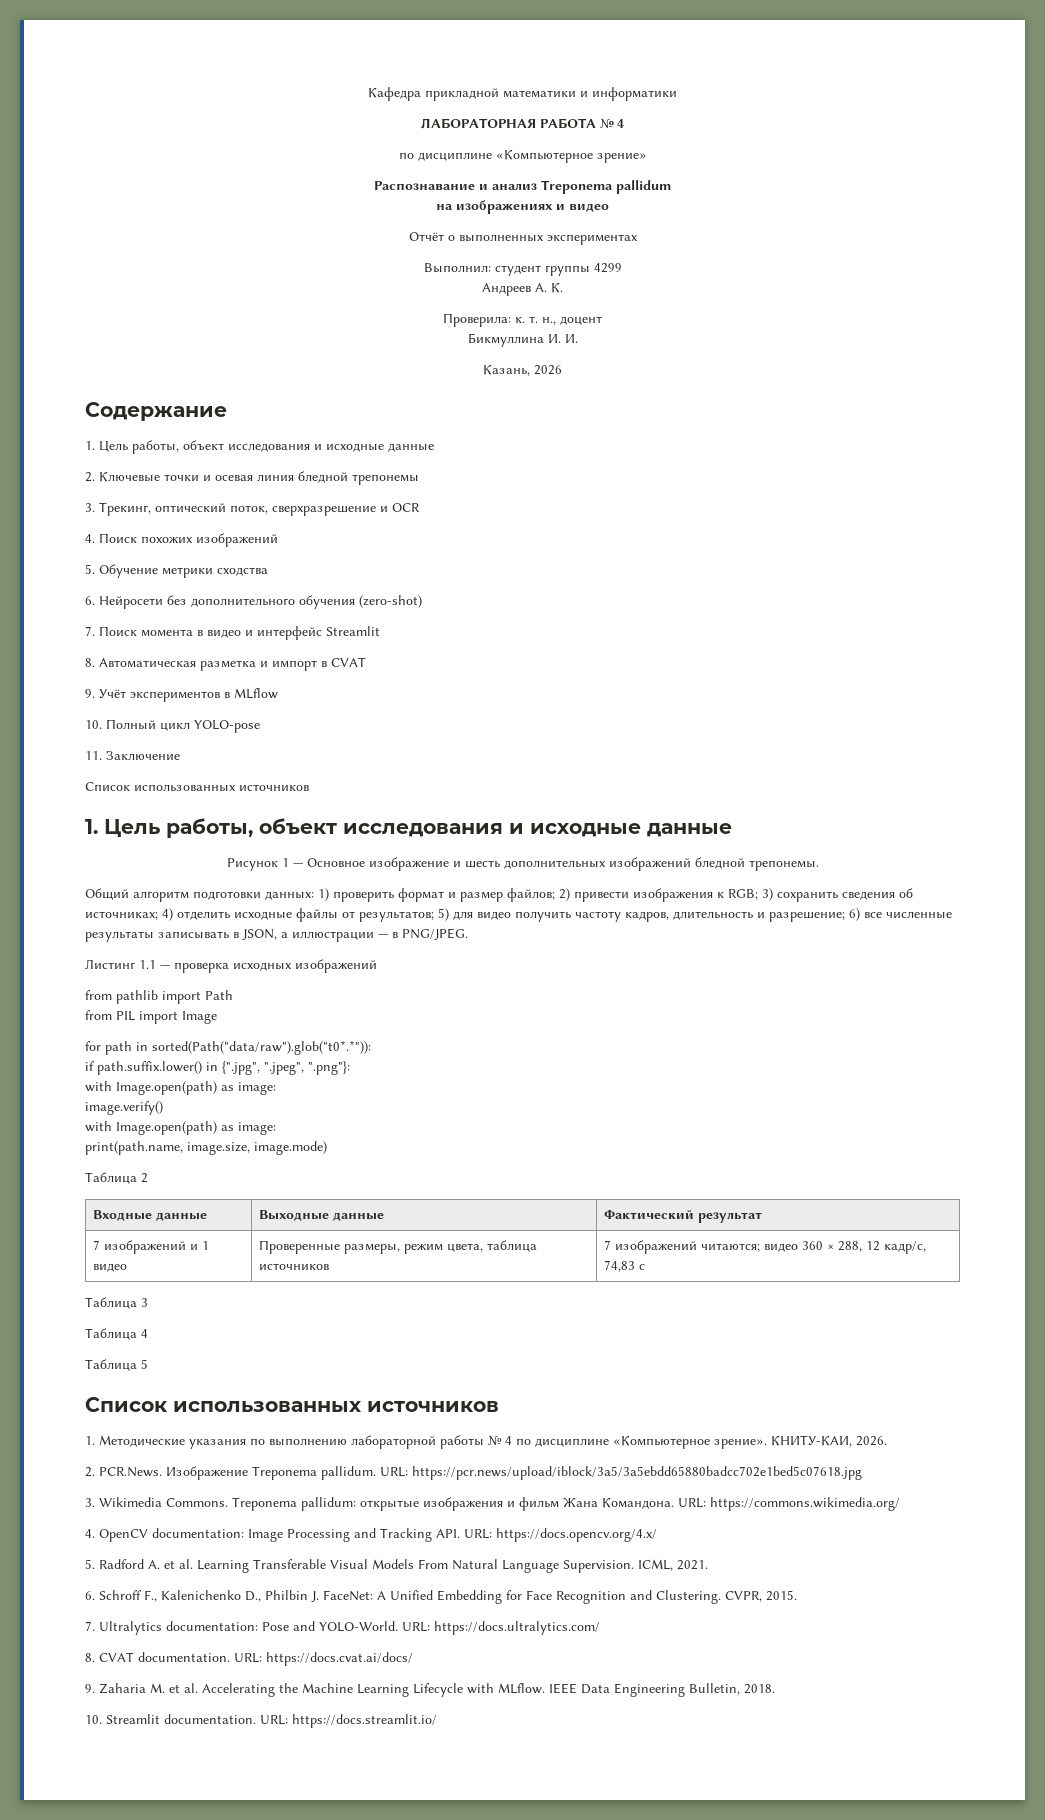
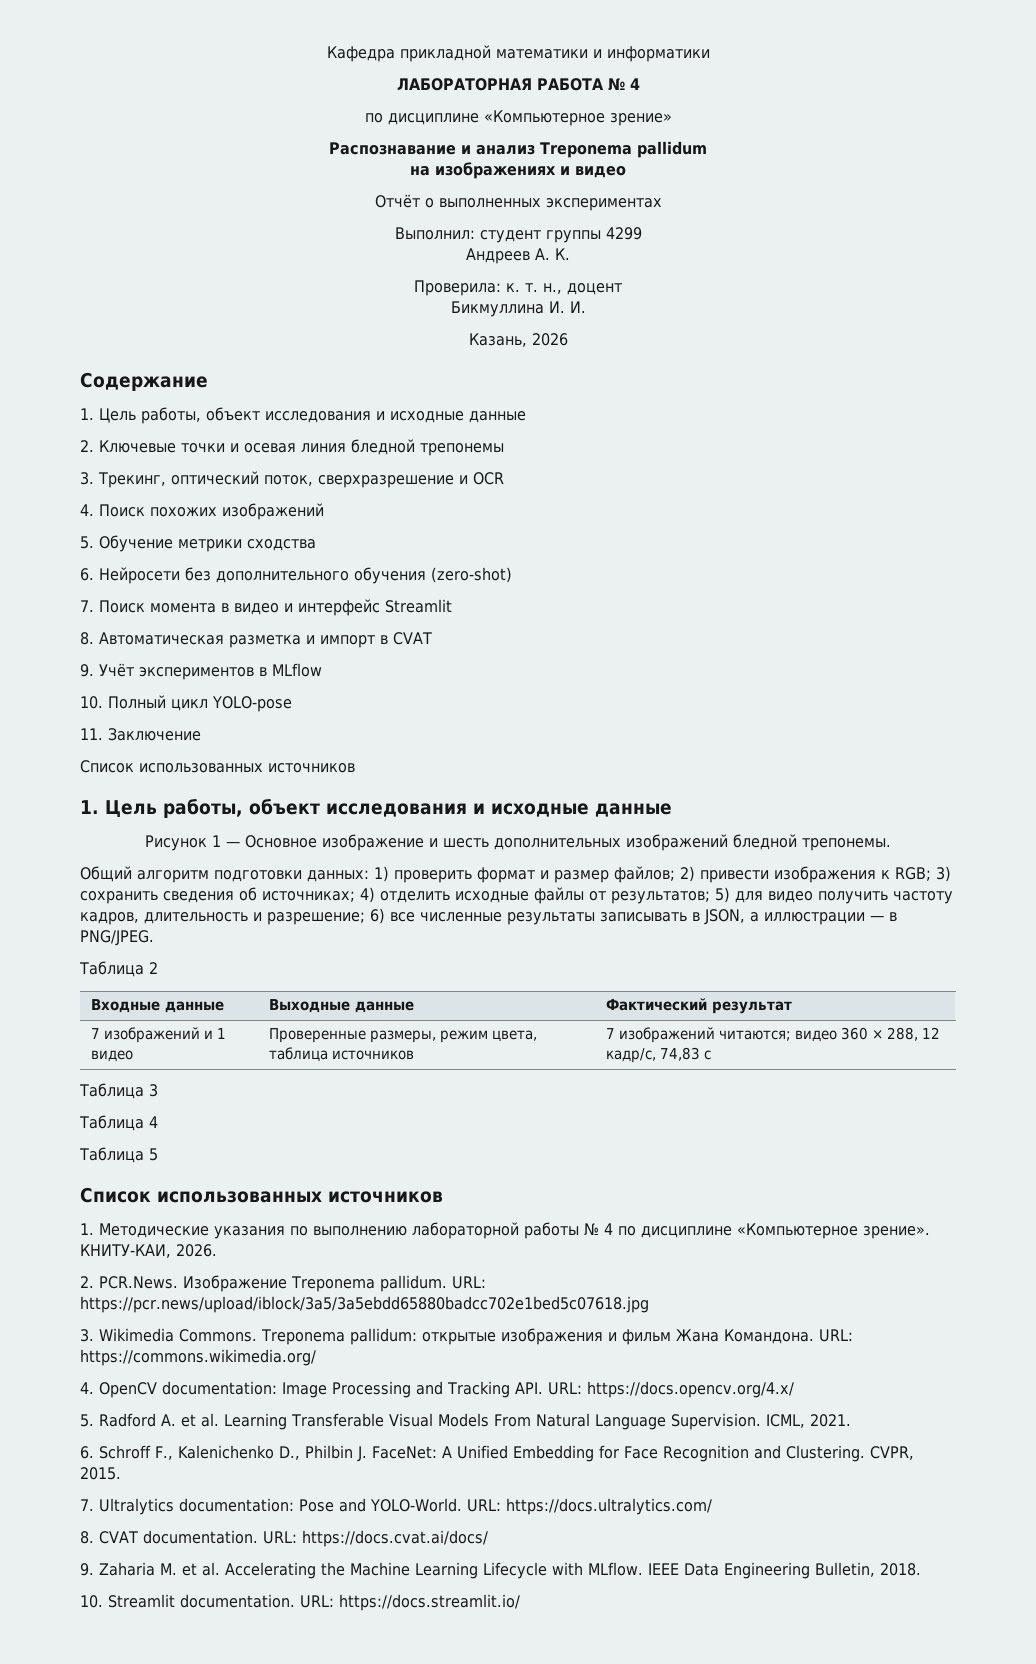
- Листинг 1.1 — проверка исходных изображений
- from pathlib import Path
- from PIL import Image
- for path in sorted(Path("data/raw").glob("t0*.*")):
- if path.suffix.lower() in {".jpg", ".jpeg", ".png"}:
- with Image.open(path) as image:
- image.verify()
- with Image.open(path) as image:
- print(path.name, image.size, image.mode)

